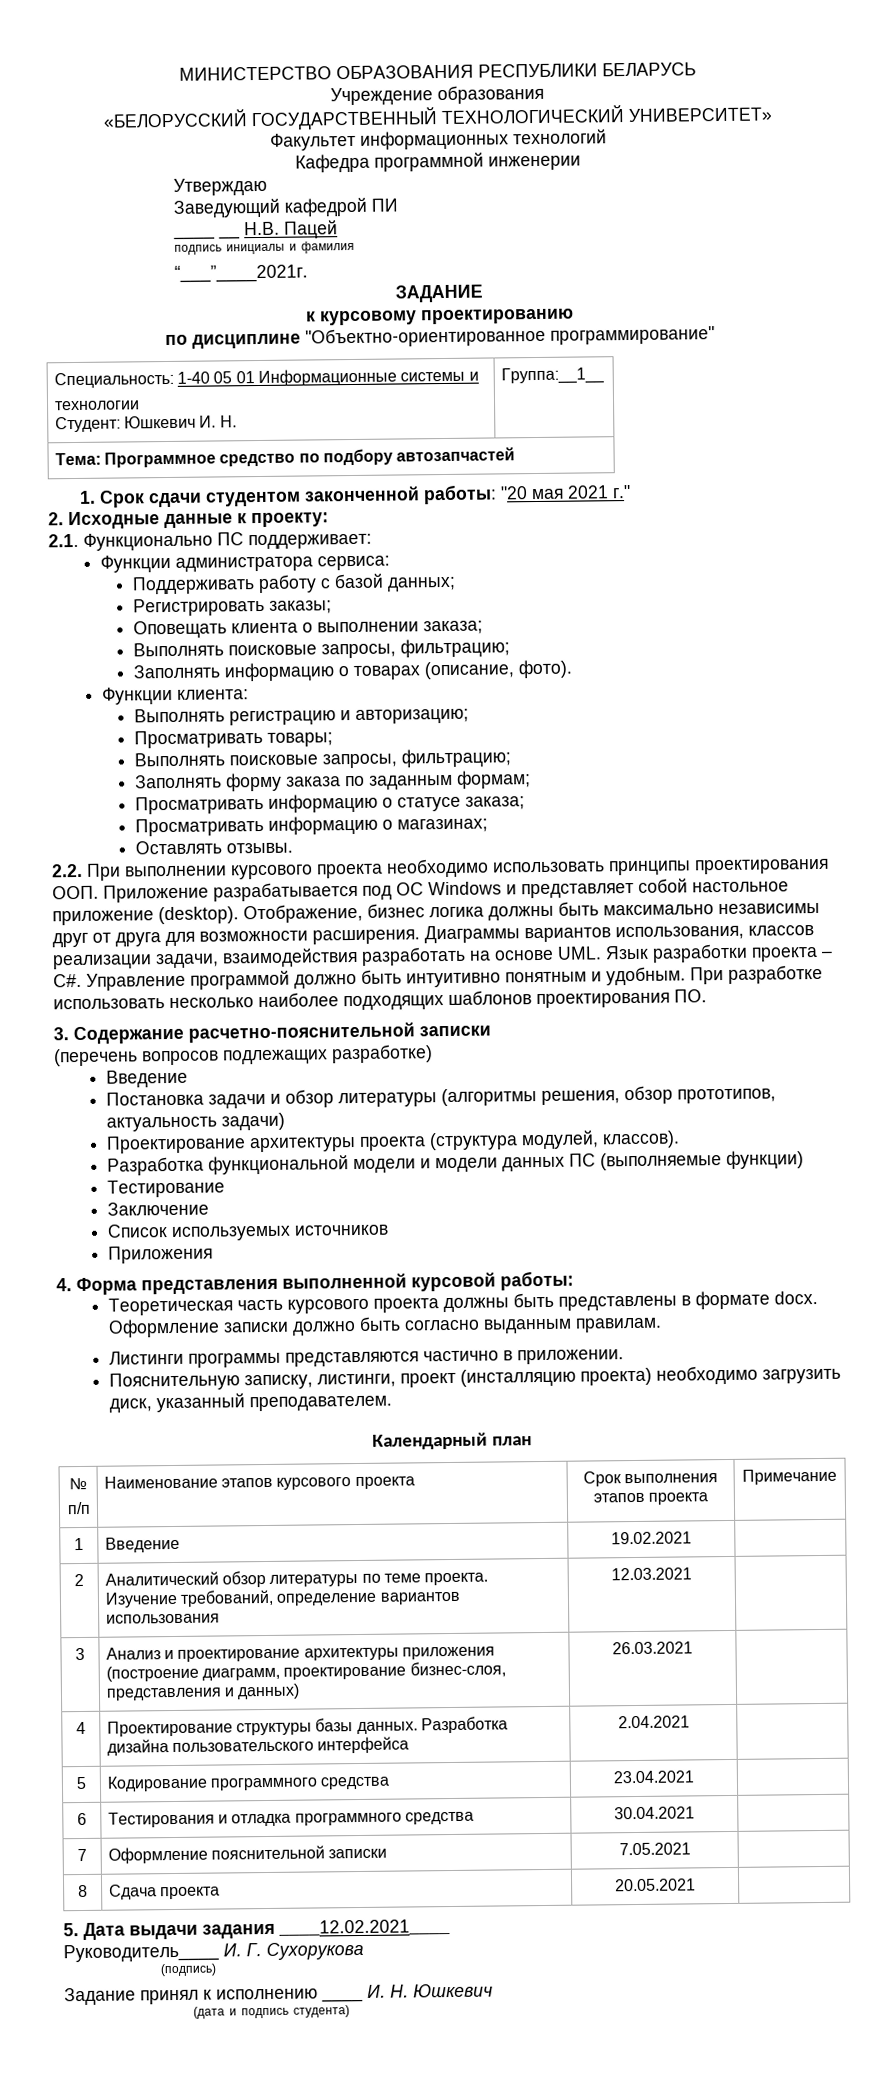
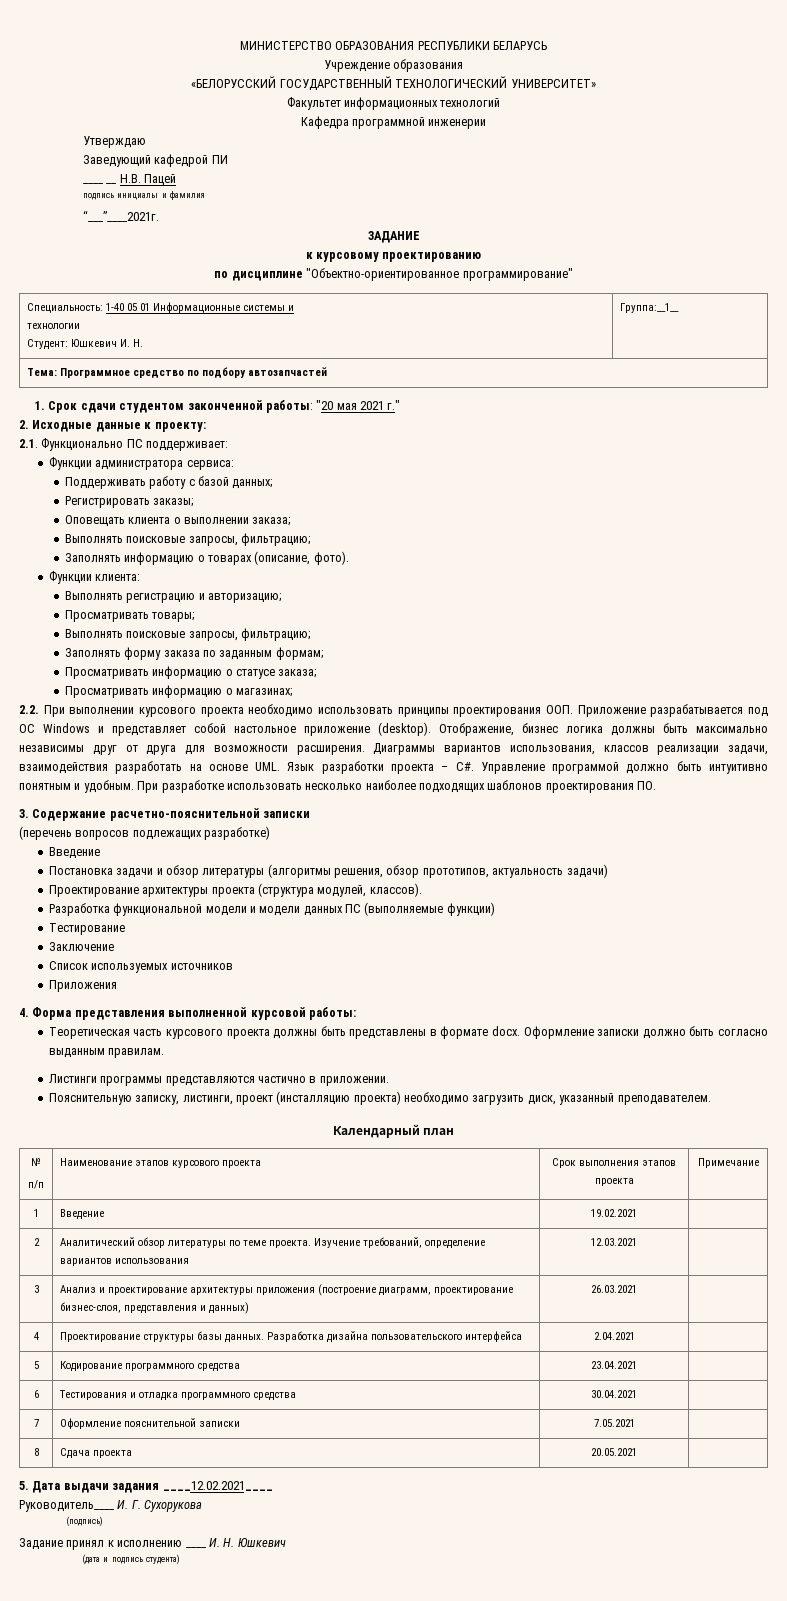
- Оставлять отзывы.

